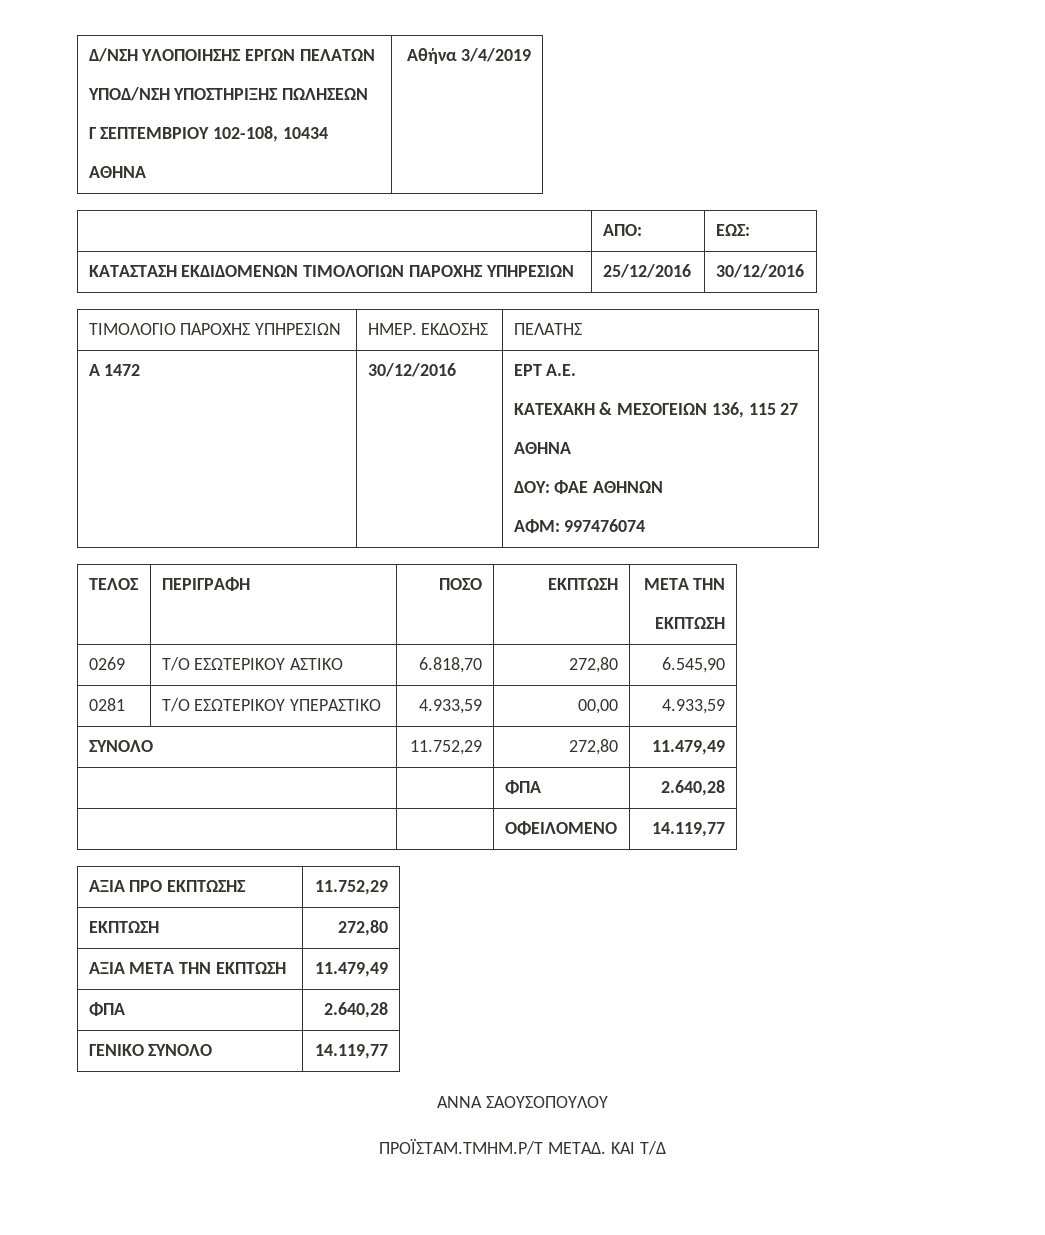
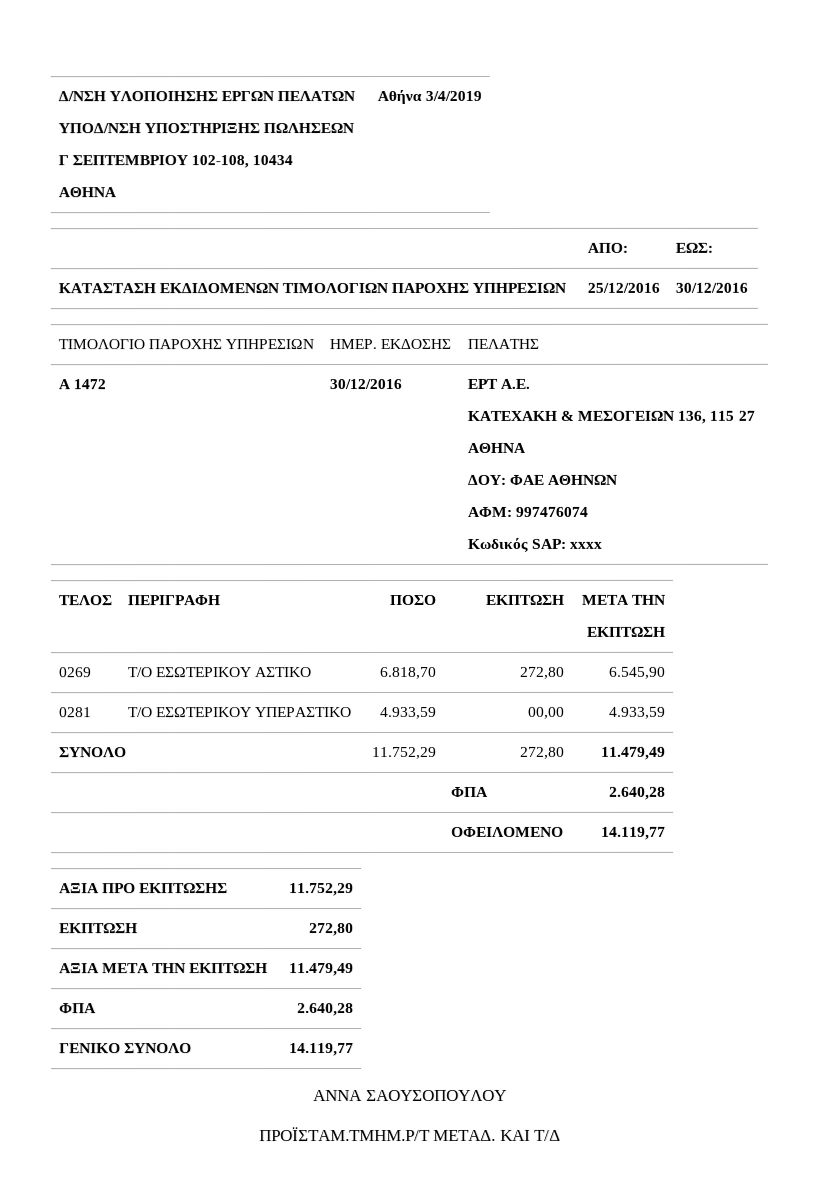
  Α 1472 | 30/12/2016 | ΕΡΤ Α.Ε.
  ΚΑΤΕΧΑΚΗ & ΜΕΣΟΓΕΙΩΝ 136, 115 27
  ΑΘΗΝΑ
  ΔΟΥ: ΦΑΕ ΑΘΗΝΩΝ
  ΑΦΜ: 997476074
+ Κωδικός SAP: xxxx

